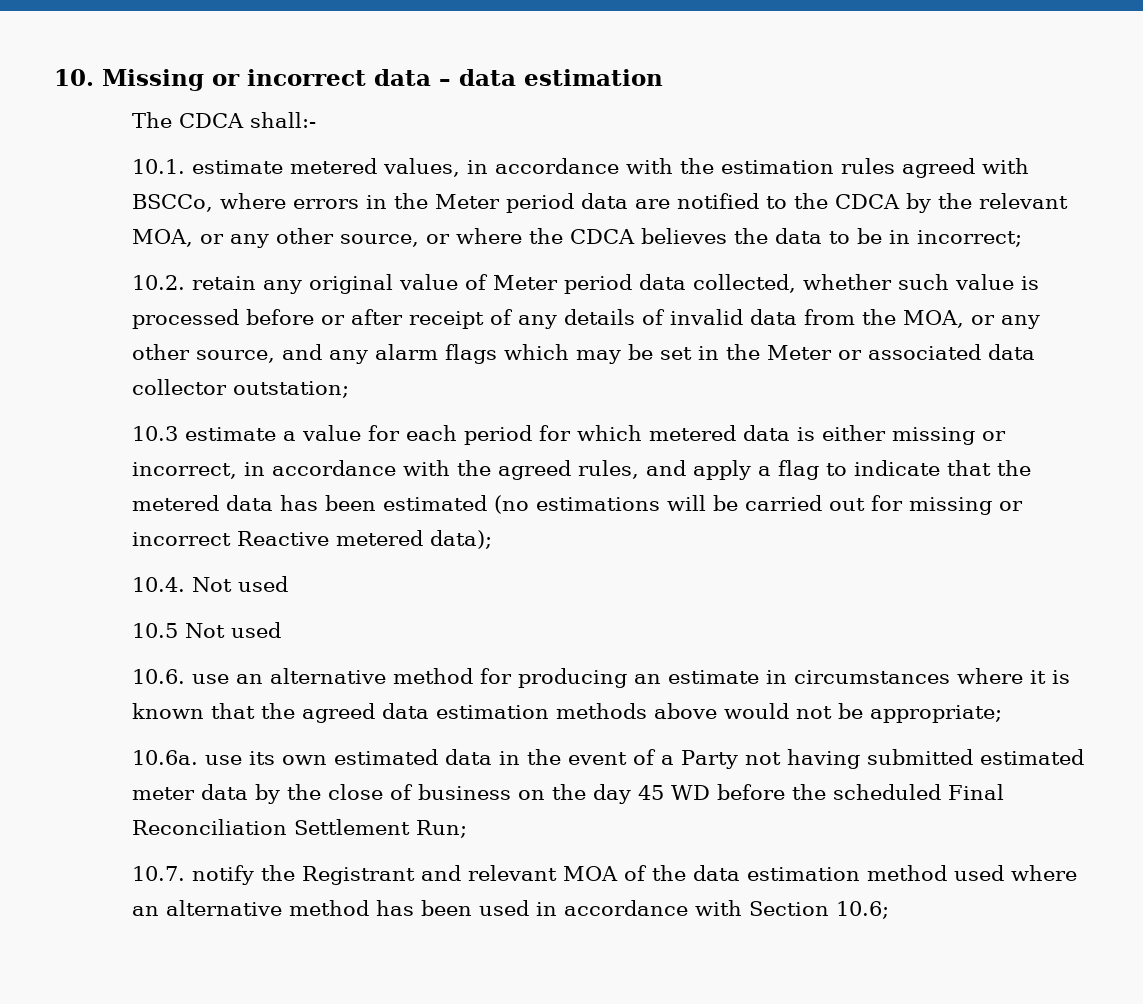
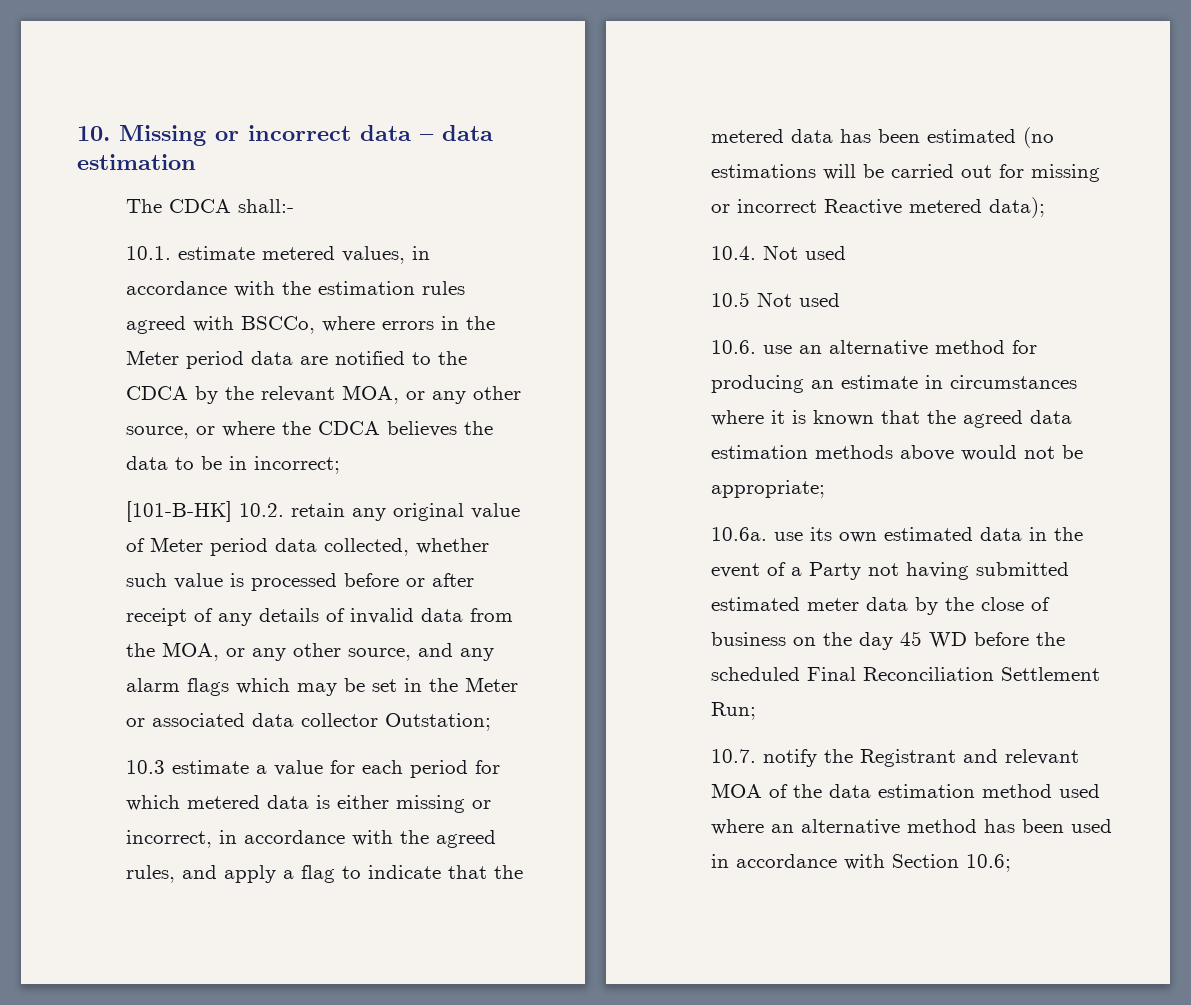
- 10.2. retain any original value of Meter period data collected, whether such value is processed before or after receipt of any details of invalid data from the MOA, or any other source, and any alarm flags which may be set in the Meter or associated data collector outstation;
+ [101-B-HK] 10.2. retain any original value of Meter period data collected, whether such value is processed before or after receipt of any details of invalid data from the MOA, or any other source, and any alarm flags which may be set in the Meter or associated data collector Outstation;

